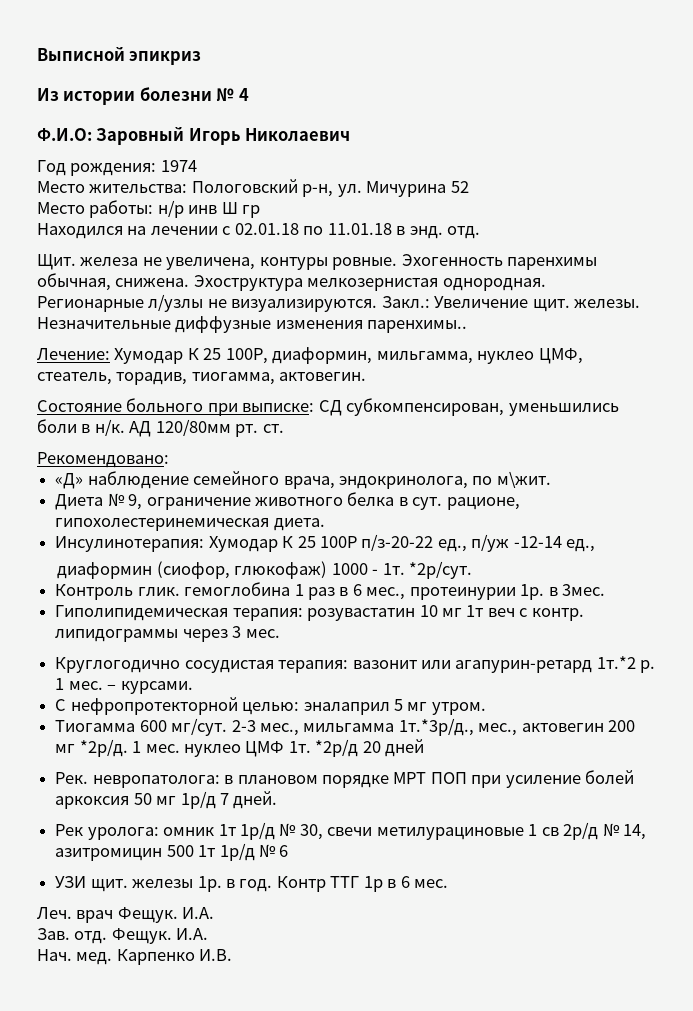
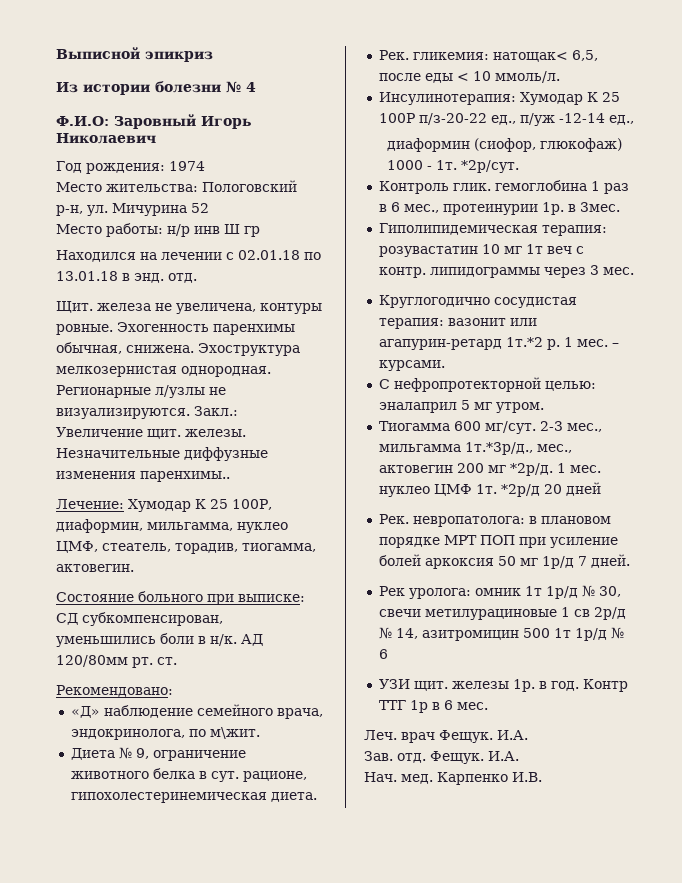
- Находился на лечении с 02.01.18 по 11.01.18 в энд. отд.
+ Находился на лечении с 02.01.18 по 13.01.18 в энд. отд.
+ Рек. гликемия: натощак< 6,5, после еды < 10 ммоль/л.

